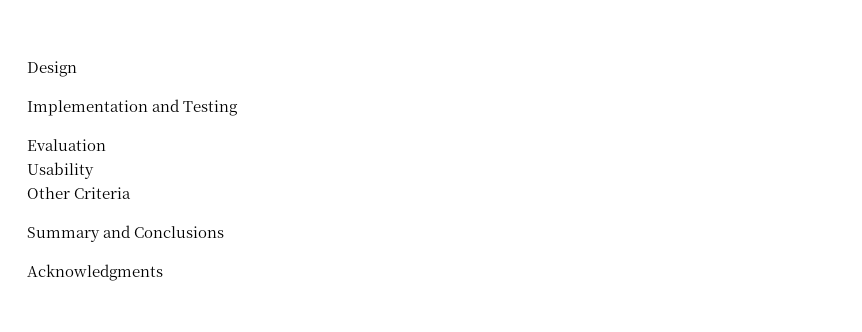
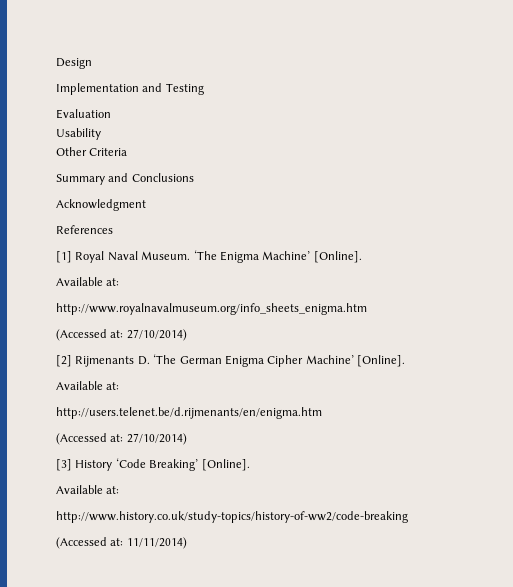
- Acknowledgments
+ Acknowledgment
+ References
+ [1] Royal Naval Museum. ‘The Enigma Machine’ [Online].
+ Available at:
+ http://www.royalnavalmuseum.org/info_sheets_enigma.htm
+ (Accessed at: 27/10/2014)
+ [2] Rijmenants D. ‘The German Enigma Cipher Machine’ [Online].
+ Available at:
+ http://users.telenet.be/d.rijmenants/en/enigma.htm
+ (Accessed at: 27/10/2014)
+ [3] History ‘Code Breaking’ [Online].
+ Available at:
+ http://www.history.co.uk/study-topics/history-of-ww2/code-breaking
+ (Accessed at: 11/11/2014)

